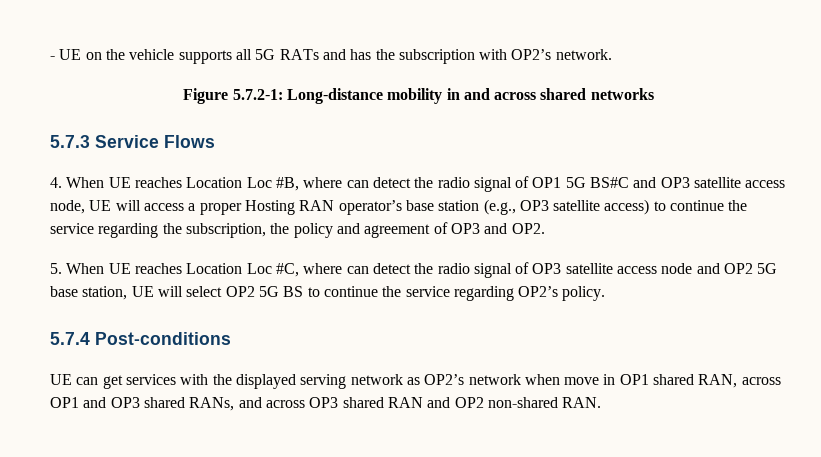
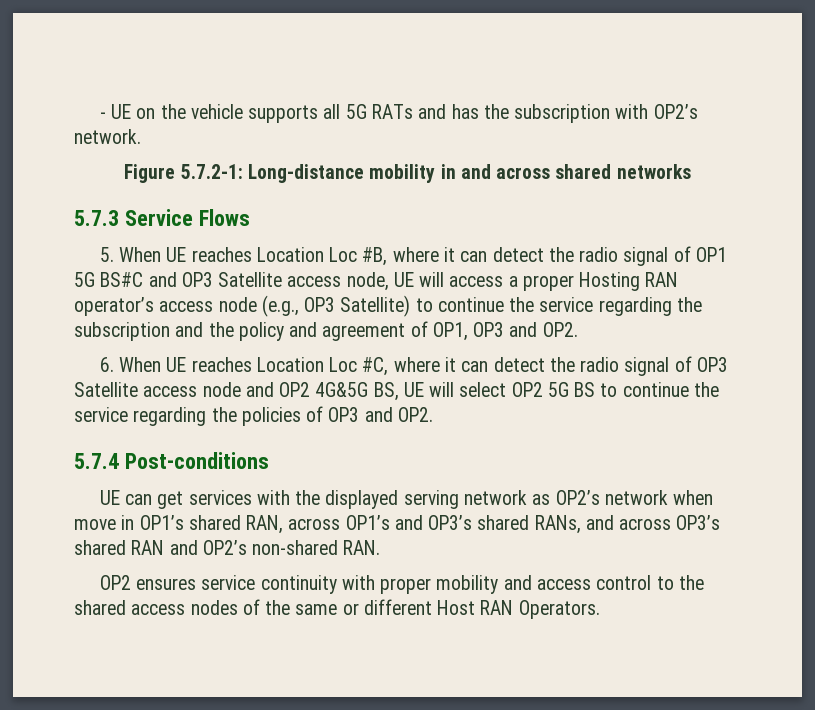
- 4. When UE reaches Location Loc #B, where can detect the radio signal of OP1 5G BS#C and OP3 satellite access node, UE will access a proper Hosting RAN operator’s base station (e.g., OP3 satellite access) to continue the service regarding the subscription, the policy and agreement of OP3 and OP2.
- 5. When UE reaches Location Loc #C, where can detect the radio signal of OP3 satellite access node and OP2 5G base station, UE will select OP2 5G BS to continue the service regarding OP2’s policy.
+ 5. When UE reaches Location Loc #B, where it can detect the radio signal of OP1 5G BS#C and OP3 Satellite access node, UE will access a proper Hosting RAN operator’s access node (e.g., OP3 Satellite) to continue the service regarding the subscription and the policy and agreement of OP1, OP3 and OP2.
+ 6. When UE reaches Location Loc #C, where it can detect the radio signal of OP3 Satellite access node and OP2 4G&5G BS, UE will select OP2 5G BS to continue the service regarding the policies of OP3 and OP2.
- UE can get services with the displayed serving network as OP2’s network when move in OP1 shared RAN, across OP1 and OP3 shared RANs, and across OP3 shared RAN and OP2 non-shared RAN.
+ UE can get services with the displayed serving network as OP2’s network when move in OP1’s shared RAN, across OP1’s and OP3’s shared RANs, and across OP3’s shared RAN and OP2’s non-shared RAN.
+ OP2 ensures service continuity with proper mobility and access control to the shared access nodes of the same or different Host RAN Operators.

